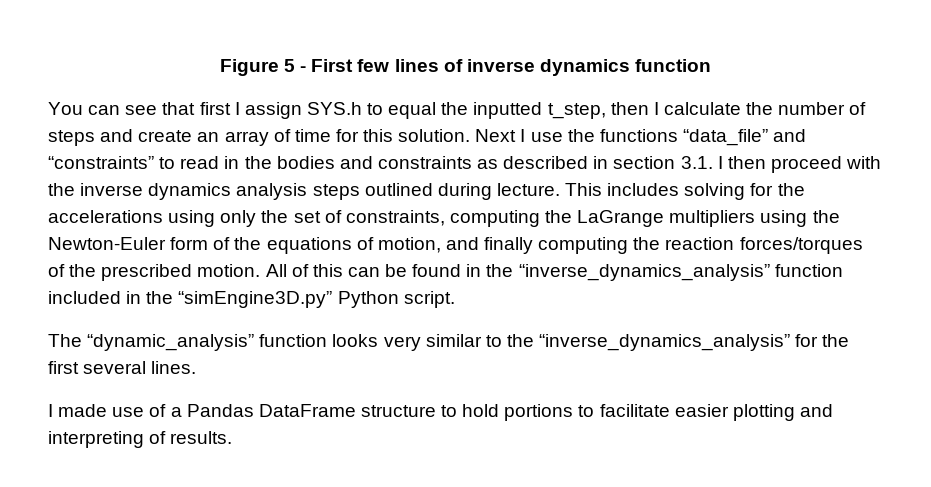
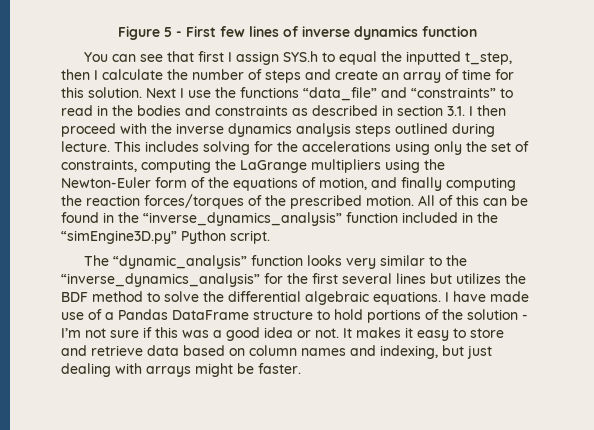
- The “dynamic_analysis” function looks very similar to the “inverse_dynamics_analysis” for the first several lines.
- I made use of a Pandas DataFrame structure to hold portions to facilitate easier plotting and interpreting of results.
+ The “dynamic_analysis” function looks very similar to the “inverse_dynamics_analysis” for the first several lines but utilizes the BDF method to solve the differential algebraic equations. I have made use of a Pandas DataFrame structure to hold portions of the solution - I’m not sure if this was a good idea or not. It makes it easy to store and retrieve data based on column names and indexing, but just dealing with arrays might be faster.

